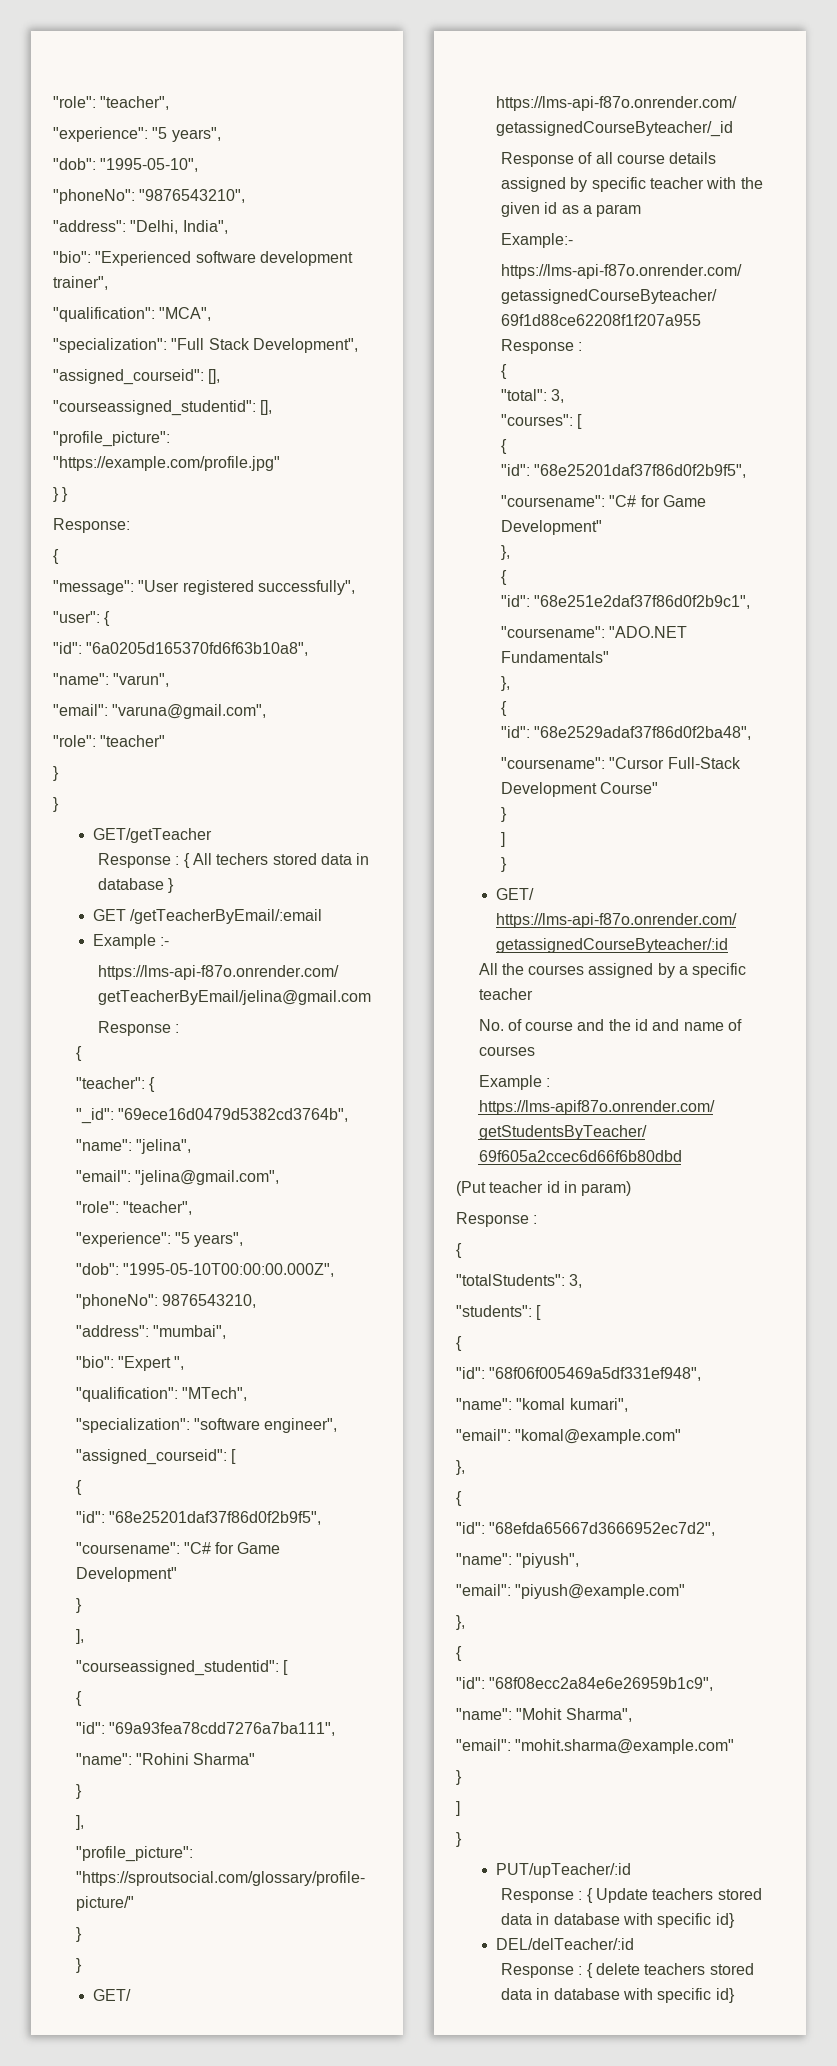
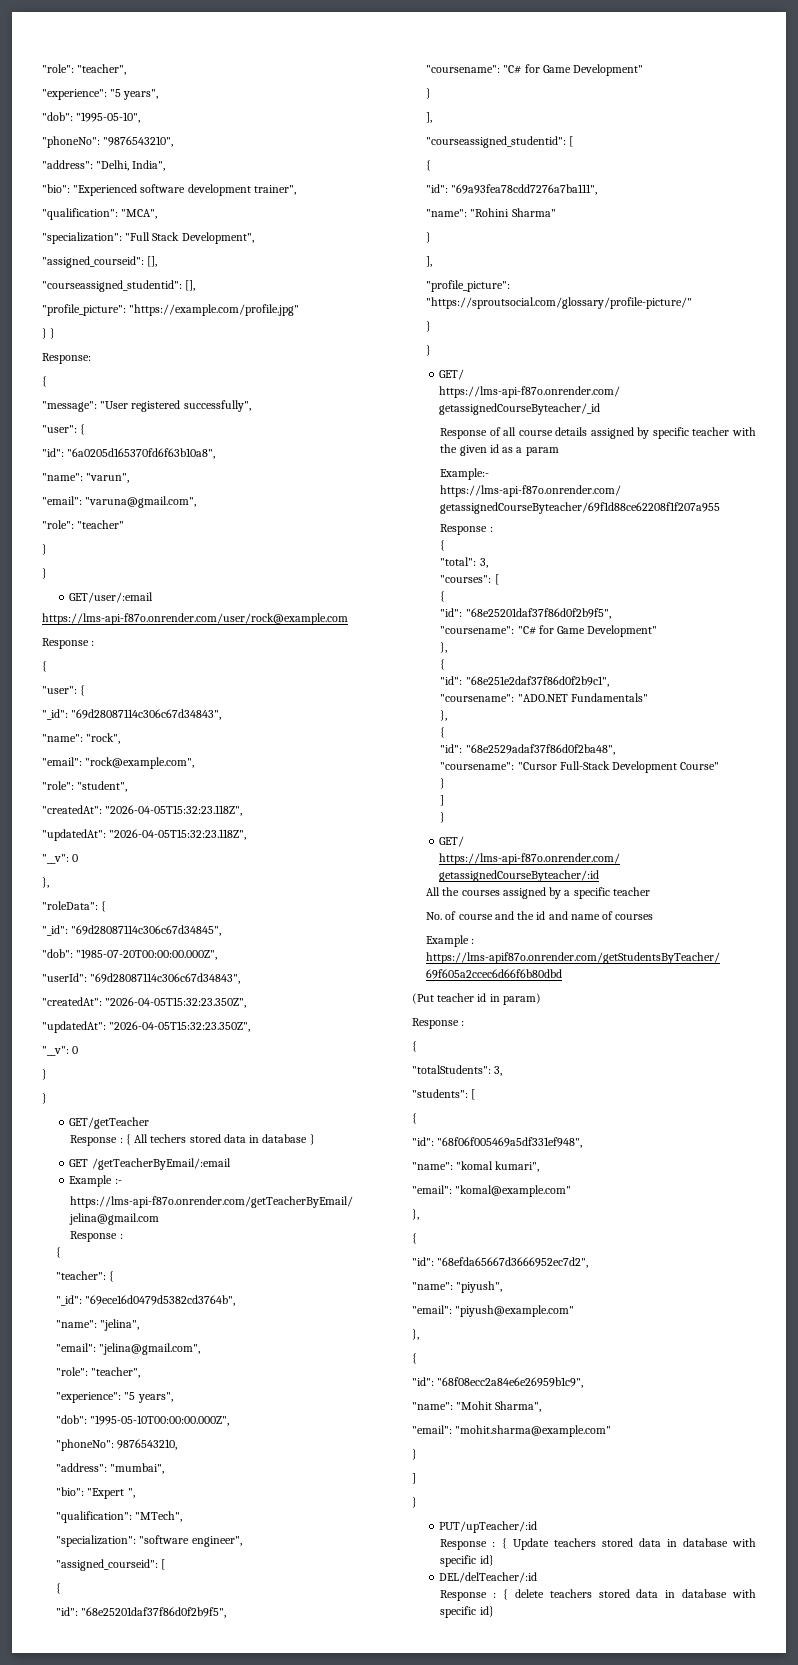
+ GET/user/:email
+ https://lms-api-f87o.onrender.com/user/rock@example.com
+ Response :
+ {
+ "user": {
+ "_id": "69d28087114c306c67d34843",
+ "name": "rock",
+ "email": "rock@example.com",
+ "role": "student",
+ "createdAt": "2026-04-05T15:32:23.118Z",
+ "updatedAt": "2026-04-05T15:32:23.118Z",
+ "__v": 0
+ },
+ "roleData": {
+ "_id": "69d28087114c306c67d34845",
+ "dob": "1985-07-20T00:00:00.000Z",
+ "userId": "69d28087114c306c67d34843",
+ "createdAt": "2026-04-05T15:32:23.350Z",
+ "updatedAt": "2026-04-05T15:32:23.350Z",
+ "__v": 0
+ }
+ }

